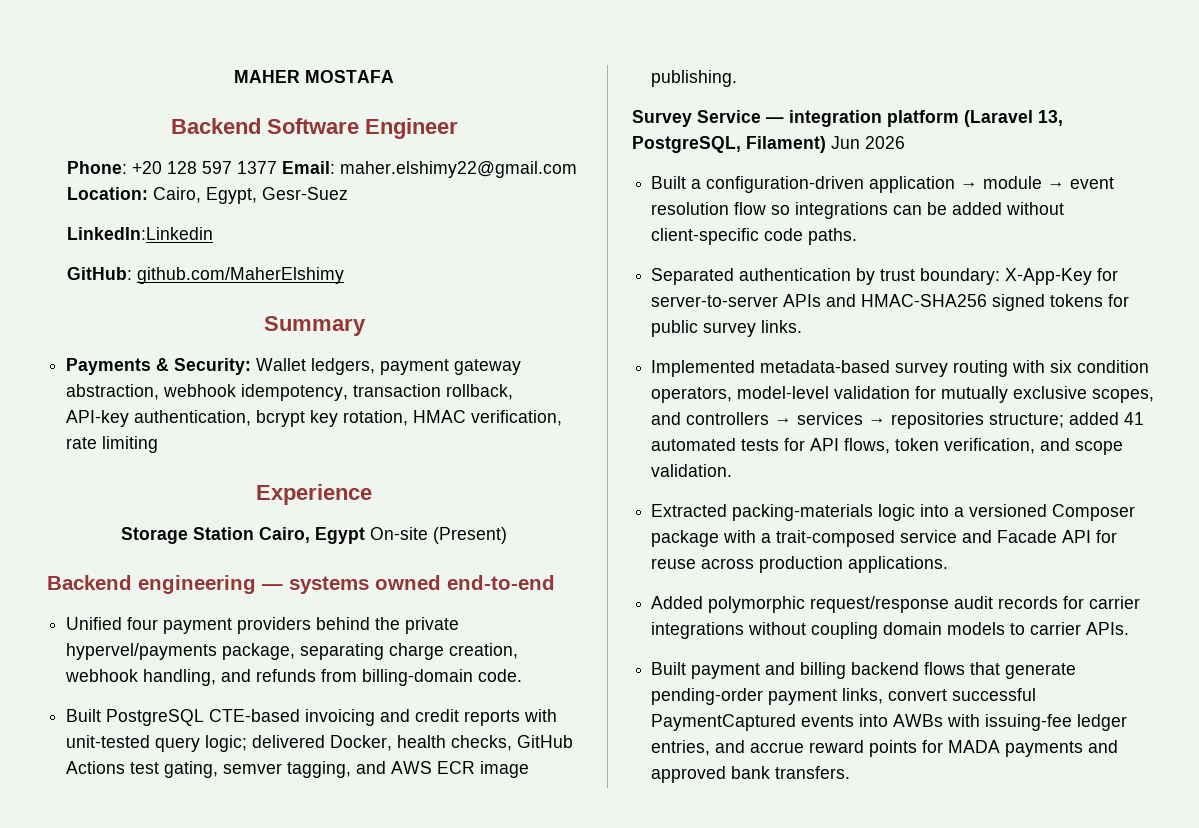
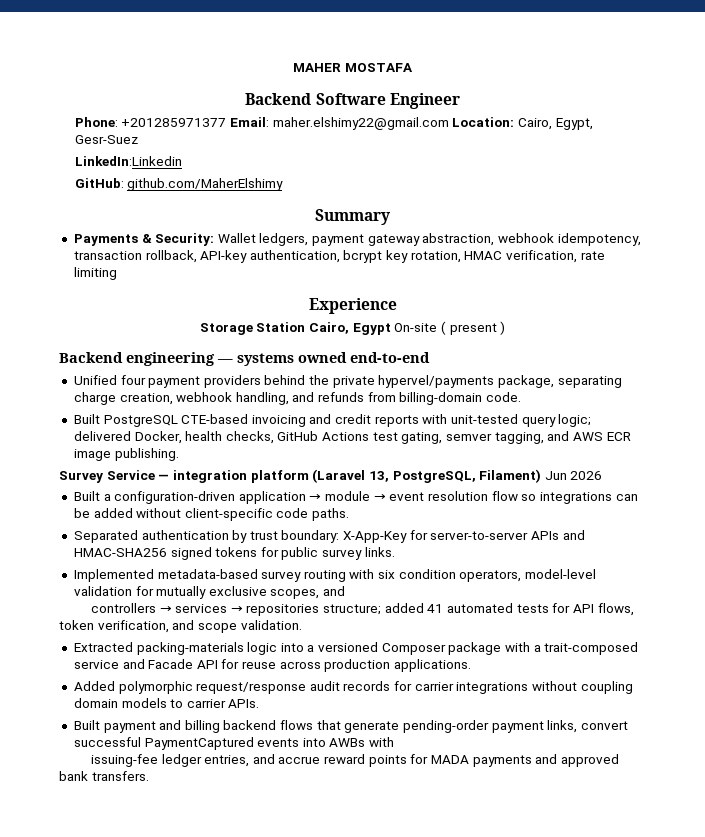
- Phone: +20 128 597 1377 Email: maher.elshimy22@gmail.com Location: Cairo, Egypt, Gesr-Suez
+ Phone: +201285971377 Email: maher.elshimy22@gmail.com Location: Cairo, Egypt, Gesr-Suez
- Storage Station Cairo, Egypt On-site (Present)
+ Storage Station Cairo, Egypt On-site ( present )
- Implemented metadata-based survey routing with six condition operators, model-level validation for mutually exclusive scopes, and controllers → services → repositories structure; added 41 automated tests for API flows, token verification, and scope validation.
+ Implemented metadata-based survey routing with six condition operators, model-level validation for mutually exclusive scopes, and
+ controllers → services → repositories structure; added 41 automated tests for API flows, token verification, and scope validation.
- Built payment and billing backend flows that generate pending-order payment links, convert successful PaymentCaptured events into AWBs with issuing-fee ledger entries, and accrue reward points for MADA payments and approved bank transfers.
+ Built payment and billing backend flows that generate pending-order payment links, convert successful PaymentCaptured events into AWBs with
+ issuing-fee ledger entries, and accrue reward points for MADA payments and approved bank transfers.

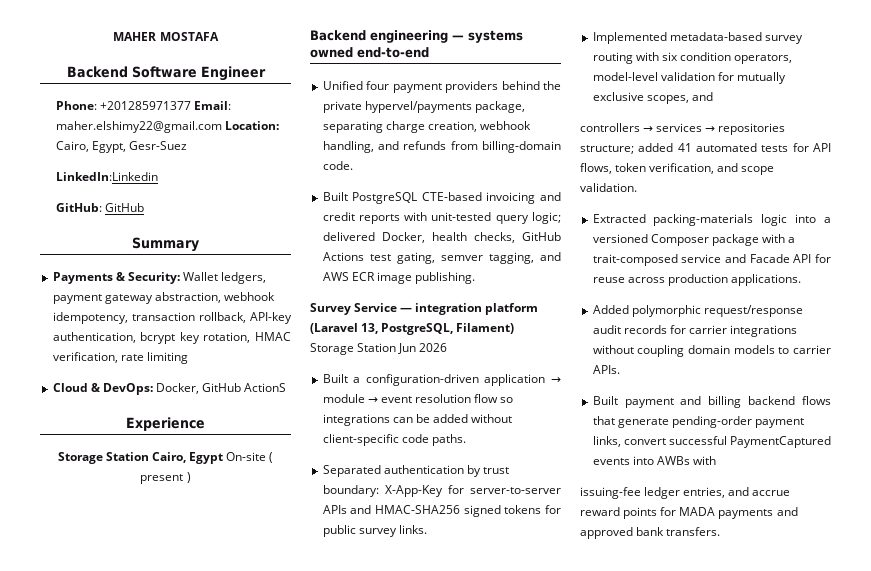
- GitHub: github.com/MaherElshimy
+ GitHub: GitHub
+ Cloud & DevOps: Docker, GitHub ActionS
- Survey Service — integration platform (Laravel 13, PostgreSQL, Filament) Jun 2026
+ Survey Service — integration platform (Laravel 13, PostgreSQL, Filament) Storage Station Jun 2026

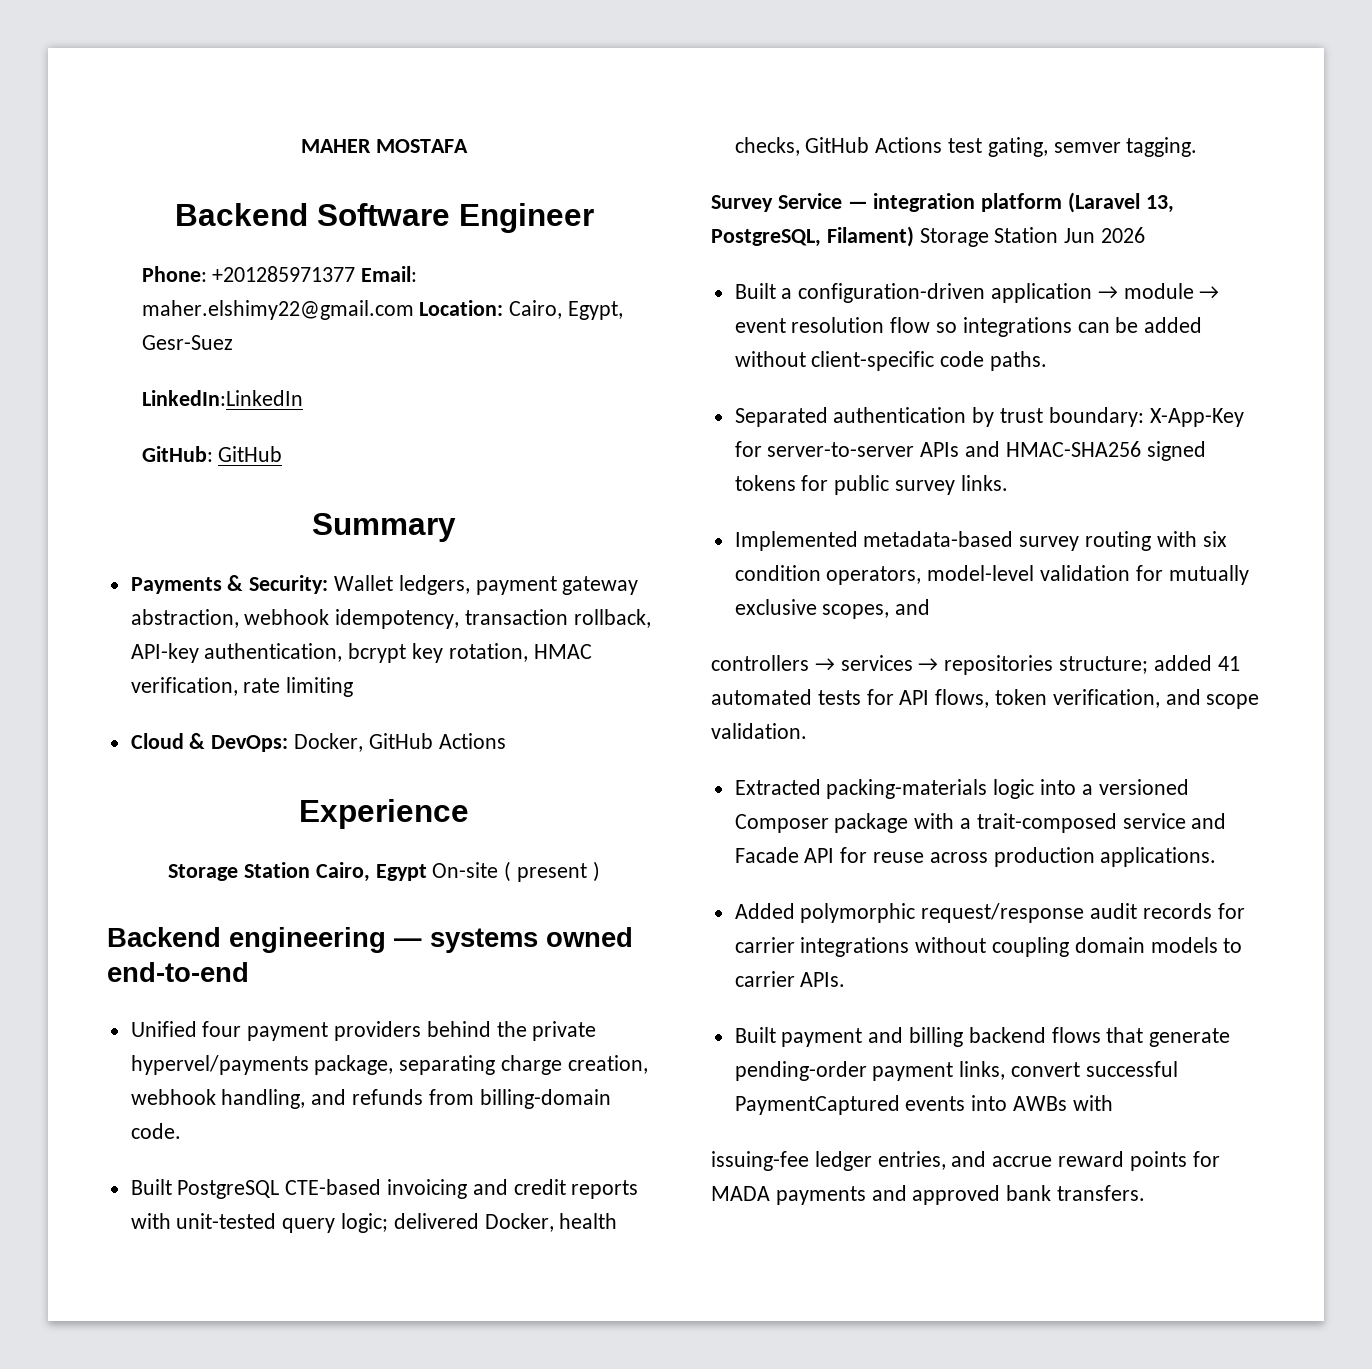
- LinkedIn:Linkedin
+ LinkedIn:LinkedIn
- Cloud & DevOps: Docker, GitHub ActionS
+ Cloud & DevOps: Docker, GitHub Actions
- Built PostgreSQL CTE-based invoicing and credit reports with unit-tested query logic; delivered Docker, health checks, GitHub Actions test gating, semver tagging, and AWS ECR image publishing.
+ Built PostgreSQL CTE-based invoicing and credit reports with unit-tested query logic; delivered Docker, health checks, GitHub Actions test gating, semver tagging.

